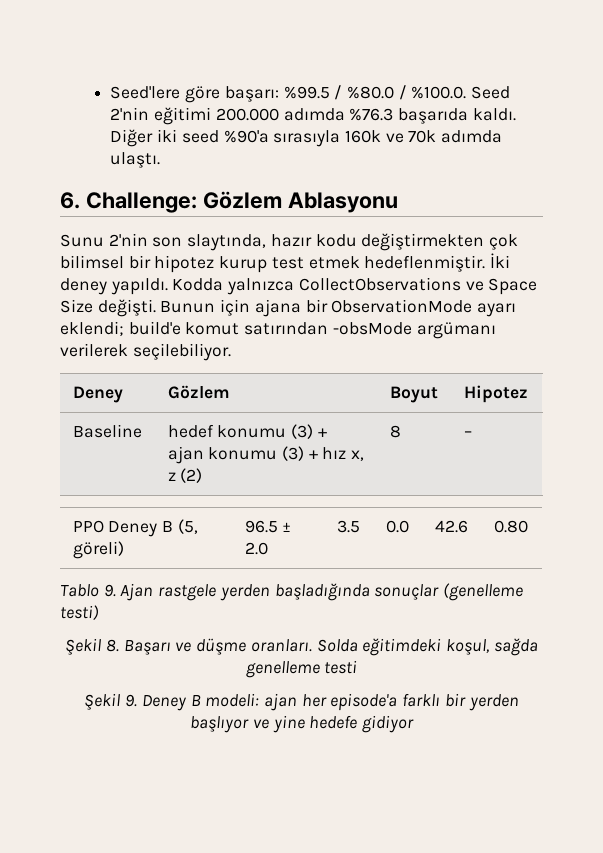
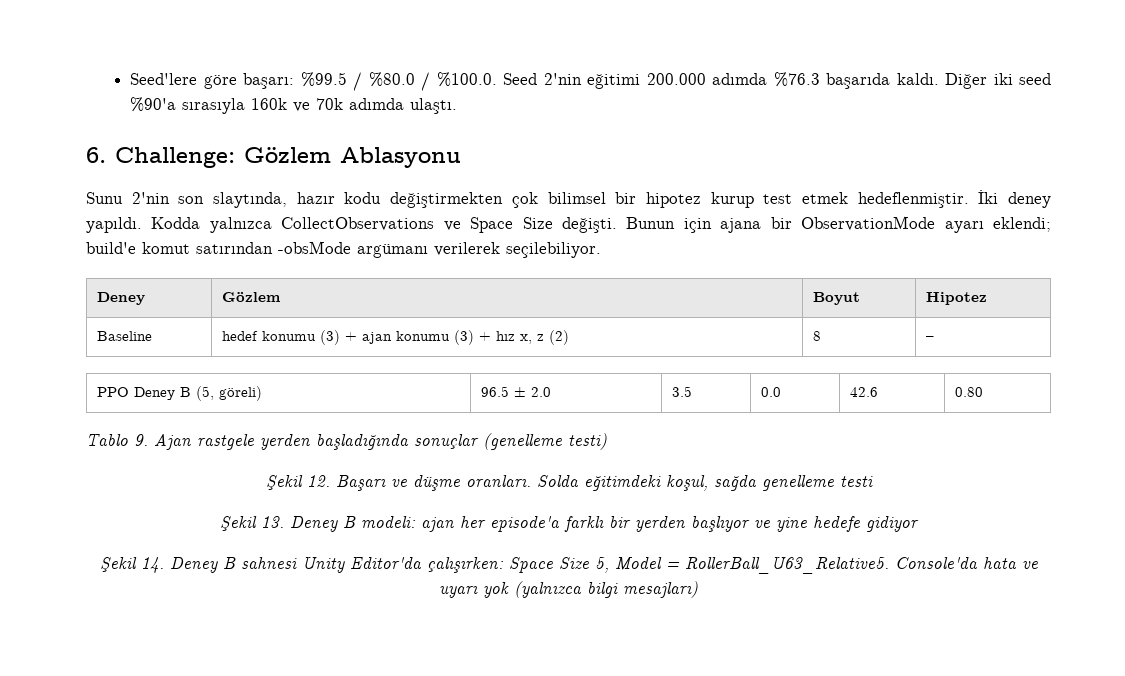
- Şekil 8. Başarı ve düşme oranları.
+ Şekil 12. Başarı ve düşme oranları.
- Şekil 9. Deney B modeli: ajan her episode'a farklı bir yerden başlıyor ve yine hedefe gidiyor
+ Şekil 13. Deney B modeli: ajan her episode'a farklı bir yerden başlıyor ve yine hedefe gidiyor
+ Şekil 14. Deney B sahnesi Unity Editor'da çalışırken: Space Size 5, Model = RollerBall_U63_Relative5. Console'da hata ve uyarı yok (yalnızca bilgi mesajları)

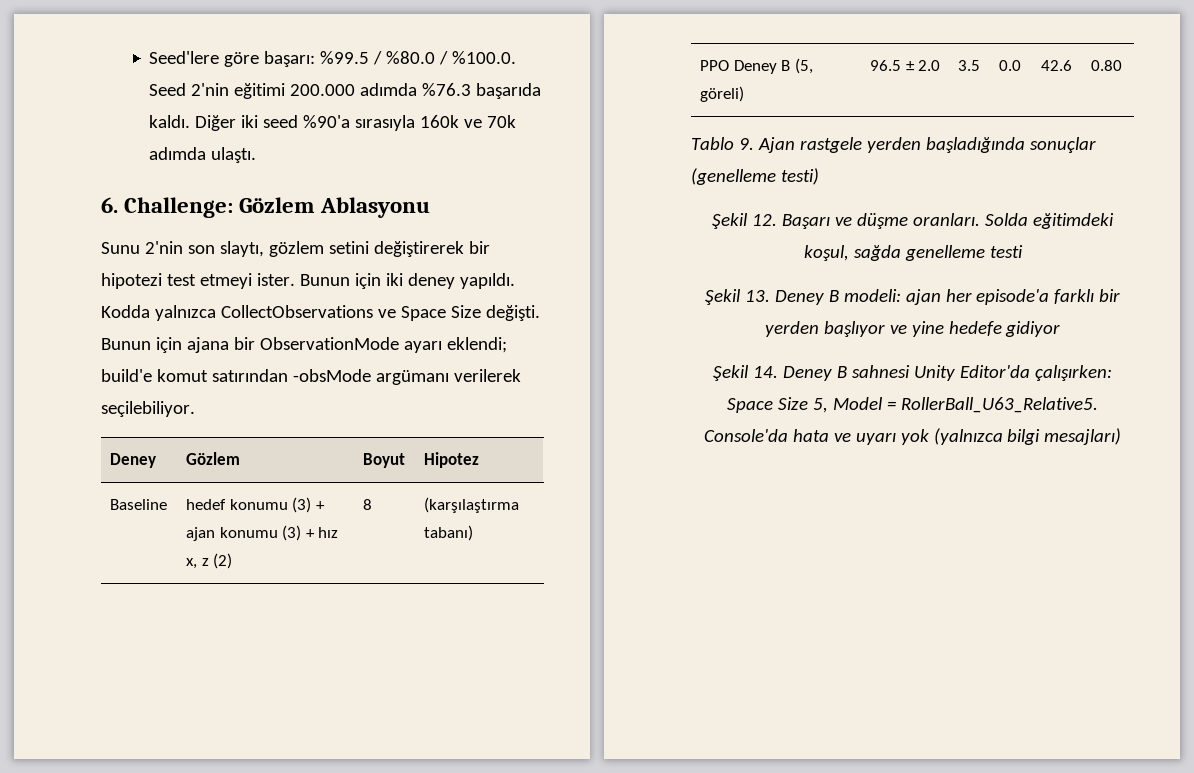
- Sunu 2'nin son slaytında, hazır kodu değiştirmekten çok bilimsel bir hipotez kurup test etmek hedeflenmiştir. İki deney yapıldı.
+ Sunu 2'nin son slaytı, gözlem setini değiştirerek bir hipotezi test etmeyi ister. Bunun için iki deney yapıldı.
- Baseline | hedef konumu (3) + ajan konumu (3) + hız x, z (2) | 8 | –
+ Baseline | hedef konumu (3) + ajan konumu (3) + hız x, z (2) | 8 | (karşılaştırma tabanı)

